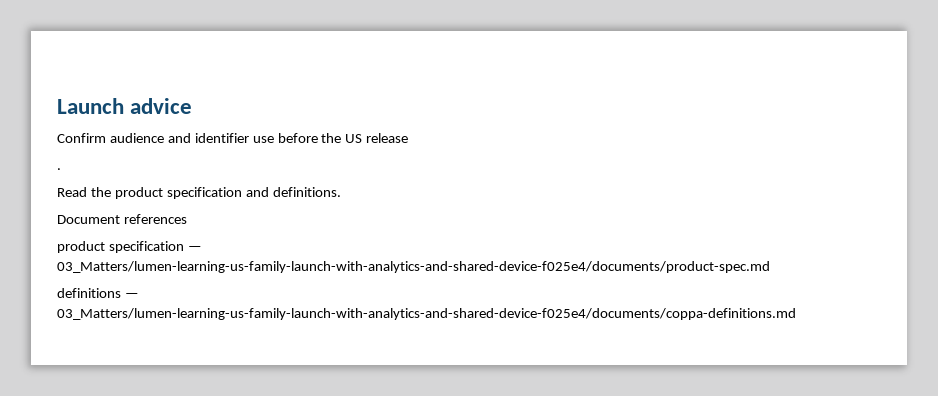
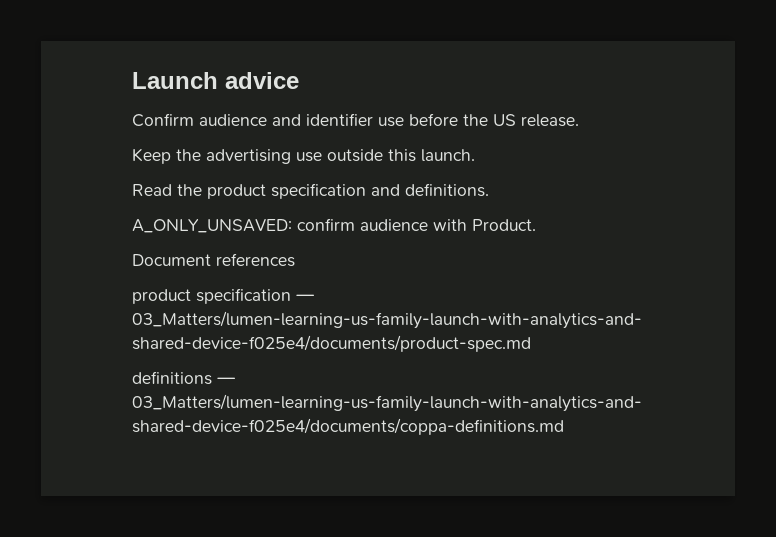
- Confirm audience and identifier use before the US release
- .
+ Confirm audience and identifier use before the US release.
+ Keep the advertising use outside this launch.
+ A_ONLY_UNSAVED: confirm audience with Product.

